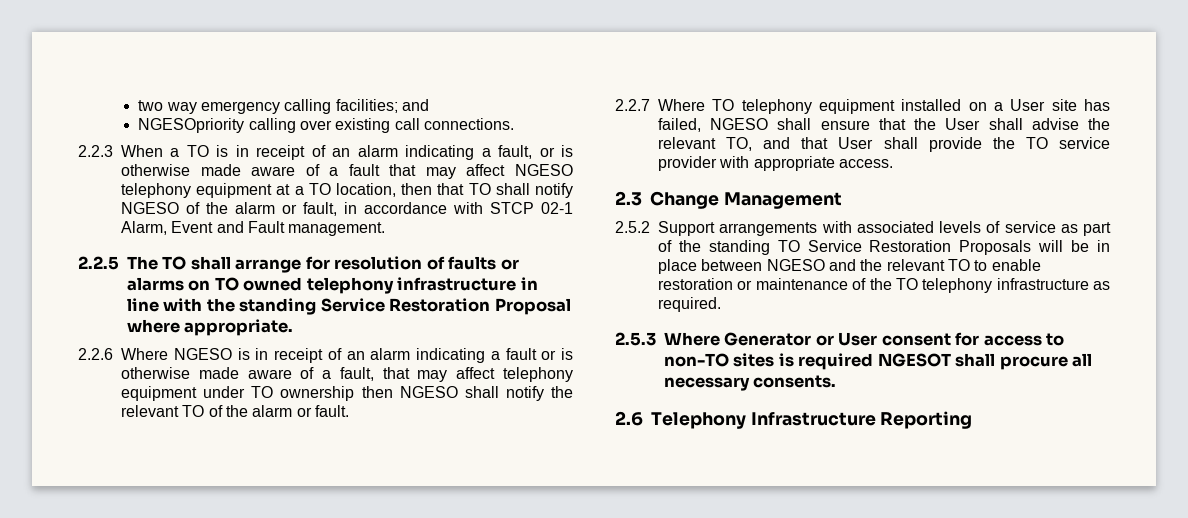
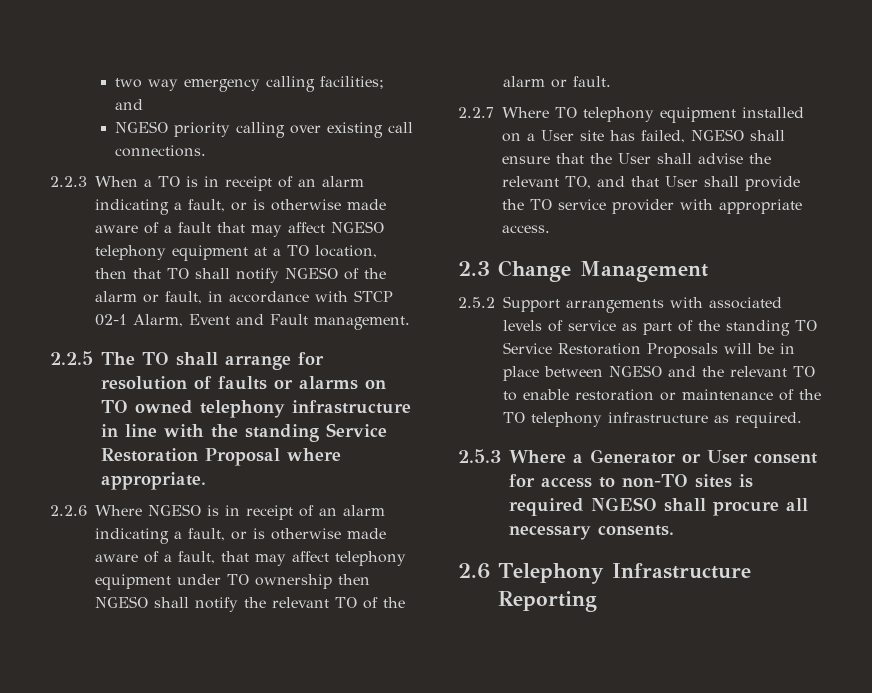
- NGESOpriority calling over existing call connections.
+ NGESO priority calling over existing call connections.
- 2.2.6 Where NGESO is in receipt of an alarm indicating a fault or is otherwise made aware of a fault, that may affect telephony equipment under TO ownership then NGESO shall notify the relevant TO of the alarm or fault.
+ 2.2.6 Where NGESO is in receipt of an alarm indicating a fault, or is otherwise made aware of a fault, that may affect telephony equipment under TO ownership then NGESO shall notify the relevant TO of the alarm or fault.
- 2.5.3 Where Generator or User consent for access to non-TO sites is required NGESOT shall procure all necessary consents.
+ 2.5.3 Where a Generator or User consent for access to non-TO sites is required NGESO shall procure all necessary consents.

